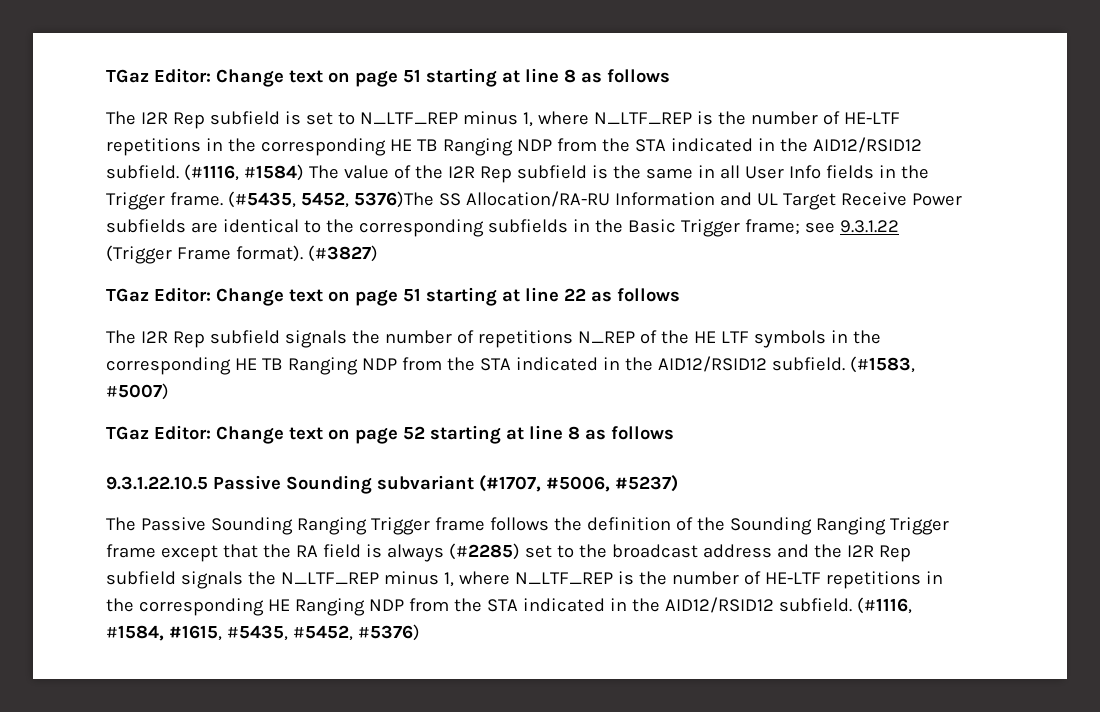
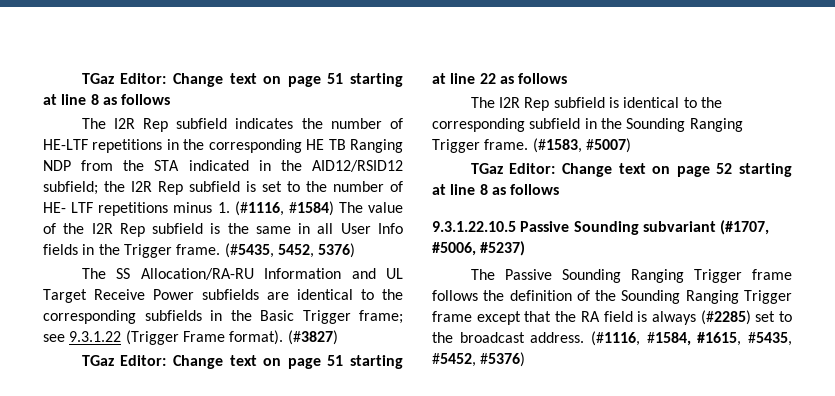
- The I2R Rep subfield is set to N_LTF_REP minus 1, where N_LTF_REP is the number of HE-LTF repetitions in the corresponding HE TB Ranging NDP from the STA indicated in the AID12/RSID12 subfield. (#1116, #1584) The value of the I2R Rep subfield is the same in all User Info fields in the Trigger frame.
+ The I2R Rep subfield indicates the number of HE-LTF repetitions in the corresponding HE TB Ranging NDP from the STA indicated in the AID12/RSID12 subfield; the I2R Rep subfield is set to the number of HE- LTF repetitions minus 1. (#1116, #1584) The value of the I2R Rep subfield is the same in all User Info fields in the Trigger frame.
- (#5435, 5452, 5376)The SS Allocation/RA-RU Information and UL Target Receive Power subfields are identical to the corresponding subfields in the Basic Trigger frame; see 9.3.1.22 (Trigger Frame format).
+ (#5435, 5452, 5376)
+ The SS Allocation/RA-RU Information and UL Target Receive Power subfields are identical to the corresponding subfields in the Basic Trigger frame; see 9.3.1.22 (Trigger Frame format).
- The I2R Rep subfield signals the number of repetitions N_REP of the HE LTF symbols in the corresponding HE TB Ranging NDP from the STA indicated in the AID12/RSID12 subfield.
+ The I2R Rep subfield is identical to the corresponding subfield in the Sounding Ranging Trigger frame.
- The Passive Sounding Ranging Trigger frame follows the definition of the Sounding Ranging Trigger frame except that the RA field is always (#2285) set to the broadcast address and the I2R Rep subfield signals the N_LTF_REP minus 1, where N_LTF_REP is the number of HE-LTF repetitions in the corresponding HE Ranging NDP from the STA indicated in the AID12/RSID12 subfield.
+ The Passive Sounding Ranging Trigger frame follows the definition of the Sounding Ranging Trigger frame except that the RA field is always (#2285) set to the broadcast address.

